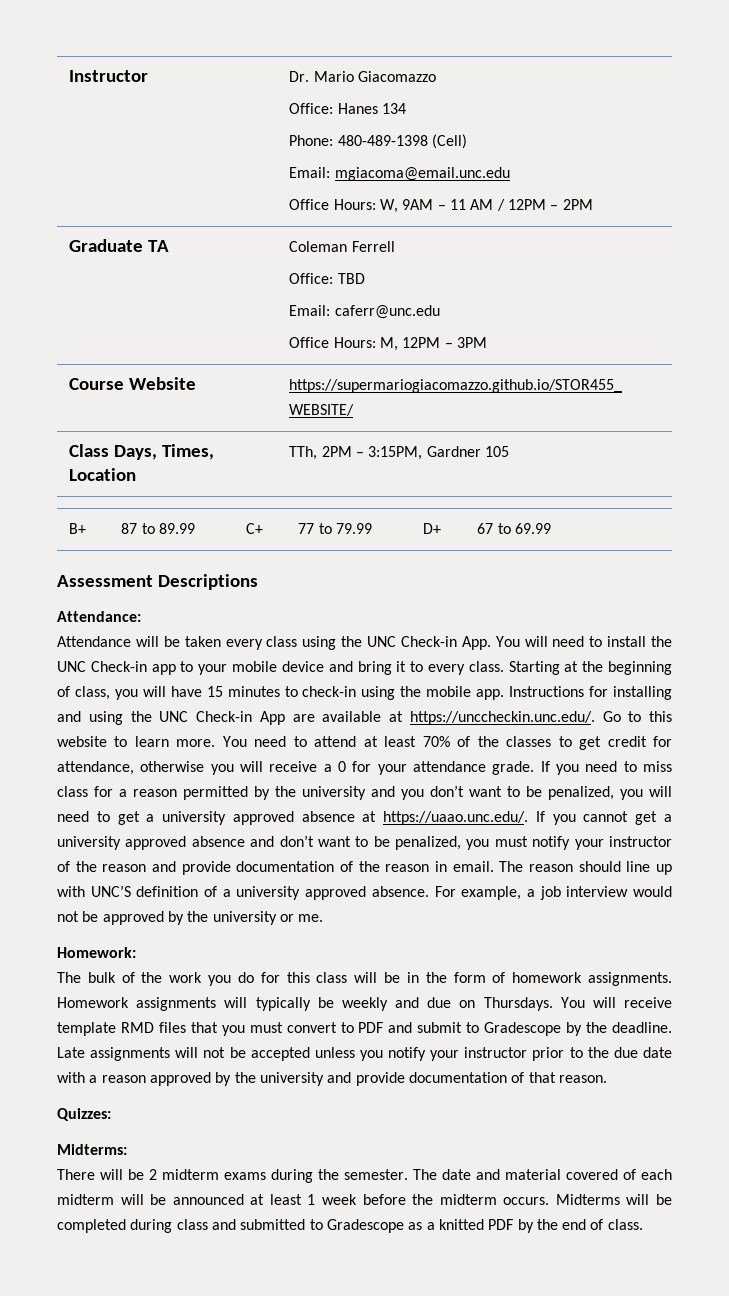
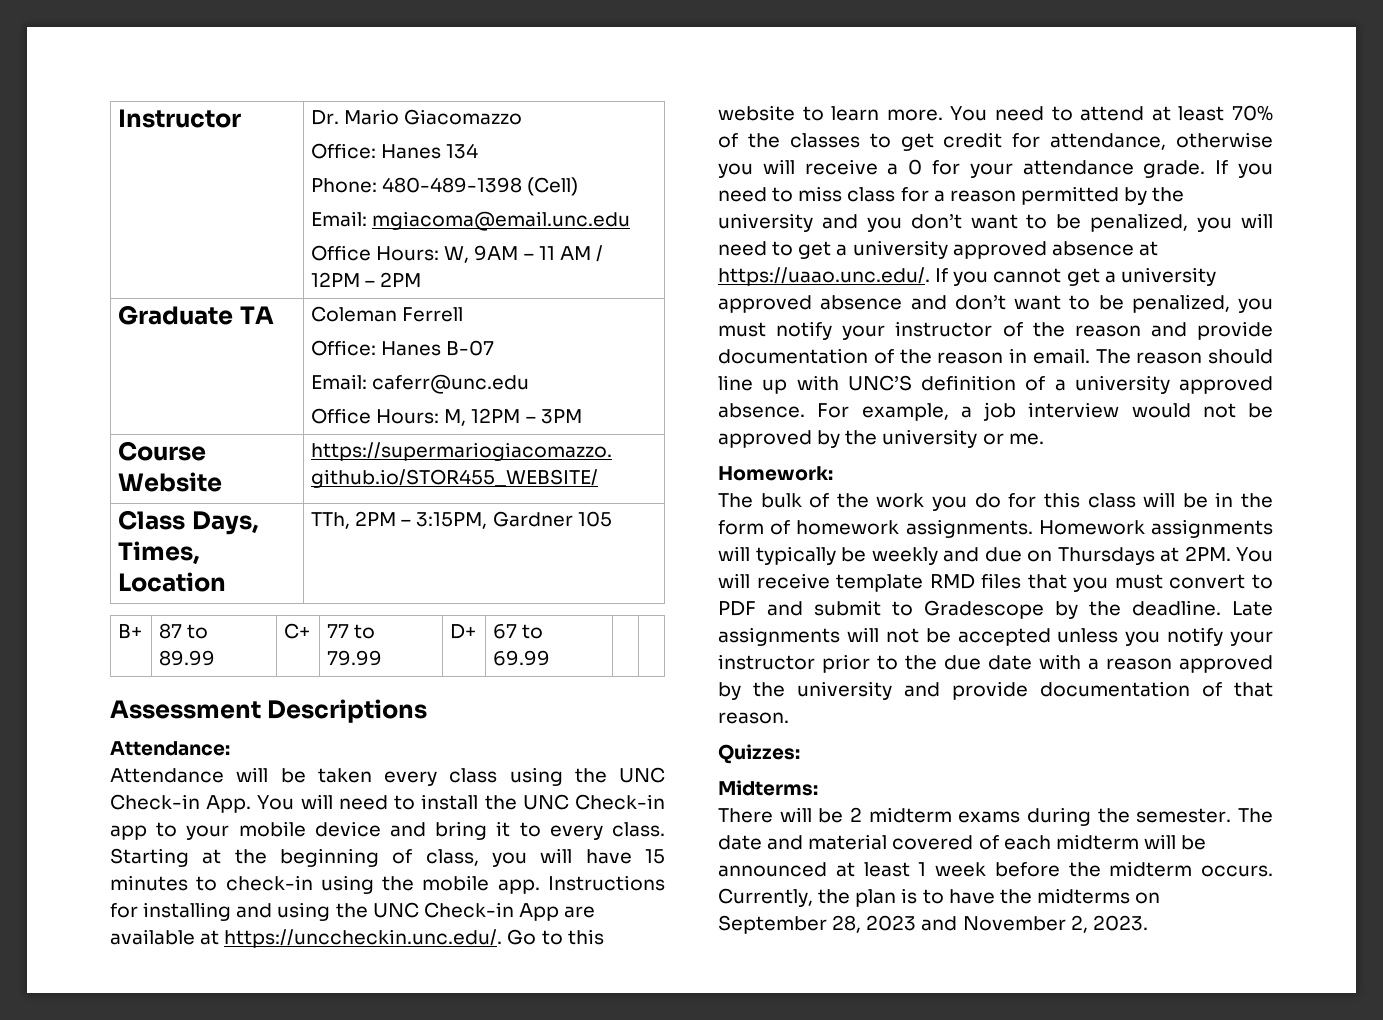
  Graduate TA | Coleman Ferrell
- Office: TBD
+ Office: Hanes B-07
- Homework assignments will typically be weekly and due on Thursdays.
+ Homework assignments will typically be weekly and due on Thursdays at 2PM.
- Midterms will be completed during class and submitted to Gradescope as a knitted PDF by the end of class.
+ Currently, the plan is to have the midterms on September 28, 2023 and November 2, 2023.

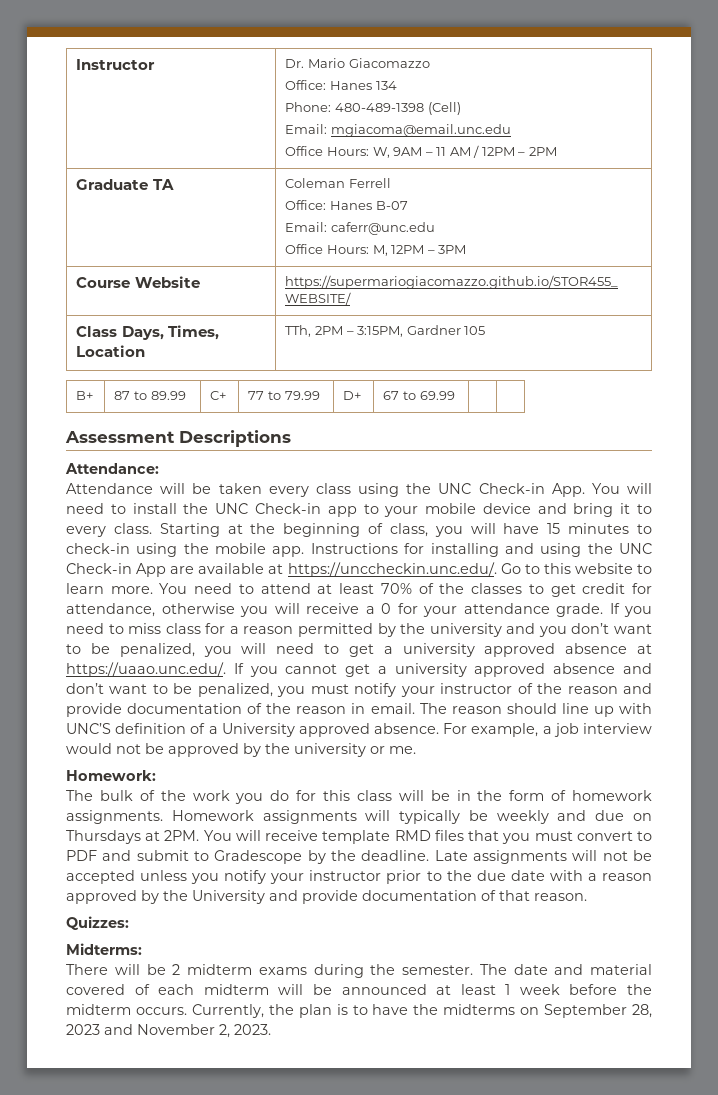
- The reason should line up with UNC’S definition of a university approved absence.
+ The reason should line up with UNC’S definition of a University approved absence.
- Late assignments will not be accepted unless you notify your instructor prior to the due date with a reason approved by the university and provide documentation of that reason.
+ Late assignments will not be accepted unless you notify your instructor prior to the due date with a reason approved by the University and provide documentation of that reason.

